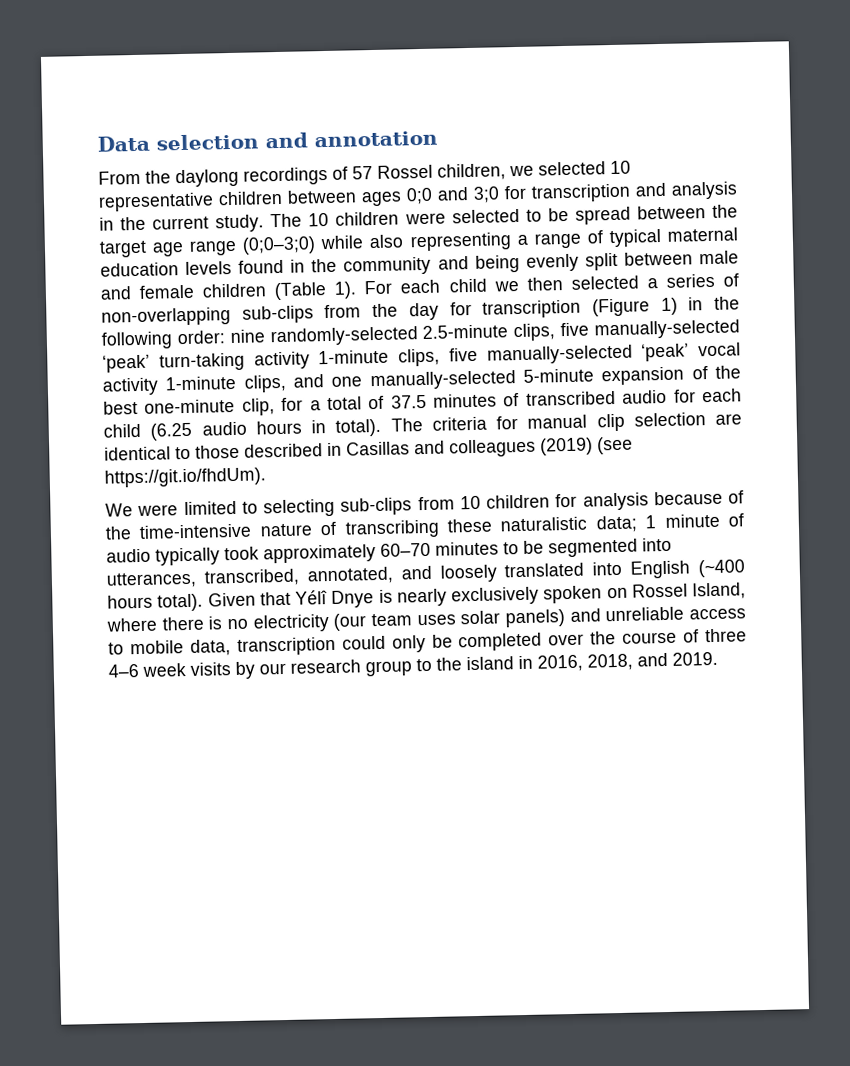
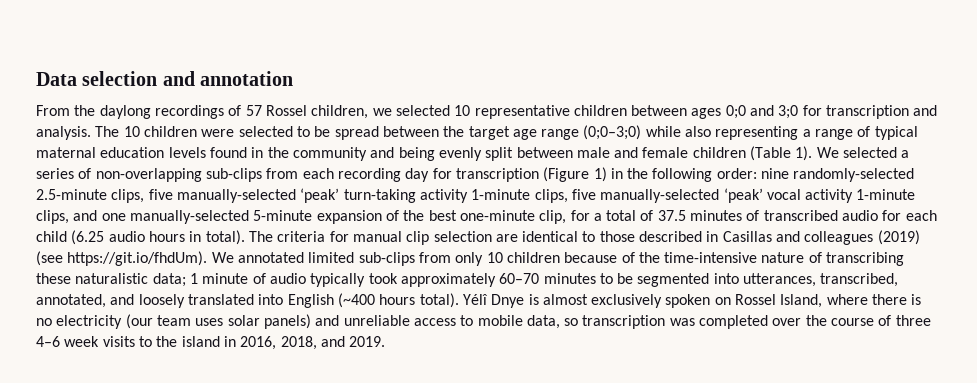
- From the daylong recordings of 57 Rossel children, we selected 10 representative children between ages 0;0 and 3;0 for transcription and analysis in the current study.
+ From the daylong recordings of 57 Rossel children, we selected 10 representative children between ages 0;0 and 3;0 for transcription and analysis.
- For each child we then selected a series of non-overlapping sub-clips from the day for transcription (Figure 1) in the following order:
+ We selected a series of non-overlapping sub-clips from each recording day for transcription (Figure 1) in the following order:
- The criteria for manual clip selection are identical to those described in Casillas and colleagues (2019) (see https://git.io/fhdUm).
- We were limited to selecting sub-clips from 10 children for analysis because of the time-intensive nature of transcribing these naturalistic data; 1 minute of audio typically took approximately 60–70 minutes to be segmented into utterances, transcribed, annotated, and loosely translated into English (~400 hours total).
+ The criteria for manual clip selection are identical to those described in Casillas and colleagues (2019) (see https://git.io/fhdUm). We annotated limited sub-clips from only 10 children because of the time-intensive nature of transcribing these naturalistic data; 1 minute of audio typically took approximately 60–70 minutes to be segmented into utterances, transcribed, annotated, and loosely translated into English (~400 hours total).
- Given that Yélî Dnye is nearly exclusively spoken on Rossel Island, where there is no electricity (our team uses solar panels) and unreliable access to mobile data, transcription could only be completed over the course of three 4–6 week visits by our research group to the island in 2016, 2018, and 2019.
+ Yélî Dnye is almost exclusively spoken on Rossel Island, where there is no electricity (our team uses solar panels) and unreliable access to mobile data, so transcription was completed over the course of three 4–6 week visits to the island in 2016, 2018, and 2019.

